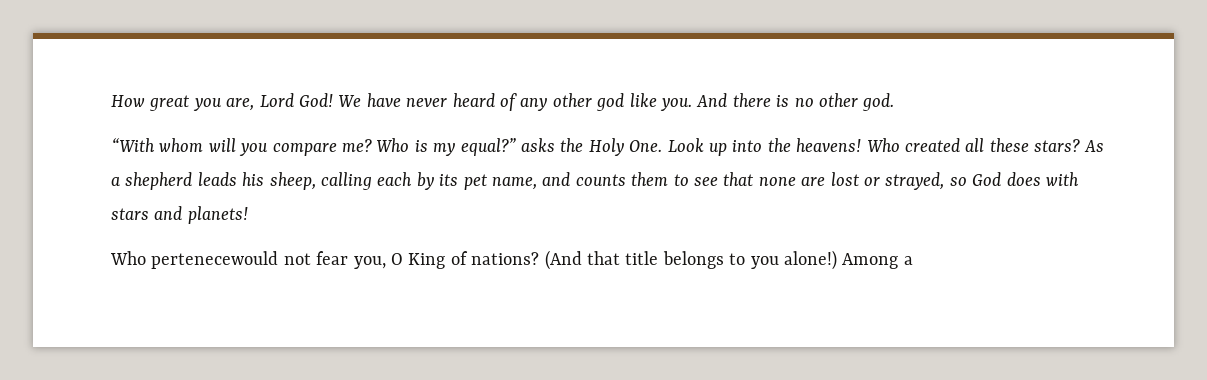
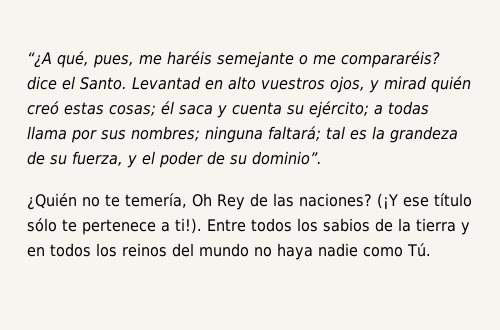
- How great you are, Lord God! We have never heard of any other god like you. And there is no other god.
- “With whom will you compare me? Who is my equal?” asks the Holy One. Look up into the heavens! Who created all these stars? As a shepherd leads his sheep, calling each by its pet name, and counts them to see that none are lost or strayed, so God does with stars and planets!
- Who pertenecewould not fear you, O King of nations? (And that title belongs to you alone!) Among a
+ “¿A qué, pues, me haréis semejante o me compararéis? dice el Santo. Levantad en alto vuestros ojos, y mirad quién creó estas cosas; él saca y cuenta su ejército; a todas llama por sus nombres; ninguna faltará; tal es la grandeza de su fuerza, y el poder de su dominio”.
+ ¿Quién no te temería, Oh Rey de las naciones? (¡Y ese título sólo te pertenece a ti!). Entre todos los sabios de la tierra y en todos los reinos del mundo no haya nadie como Tú.

